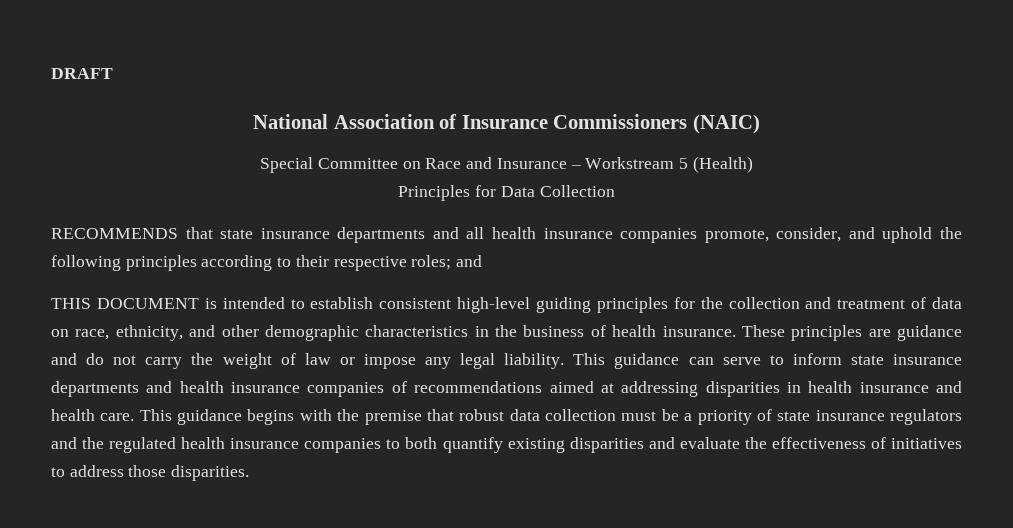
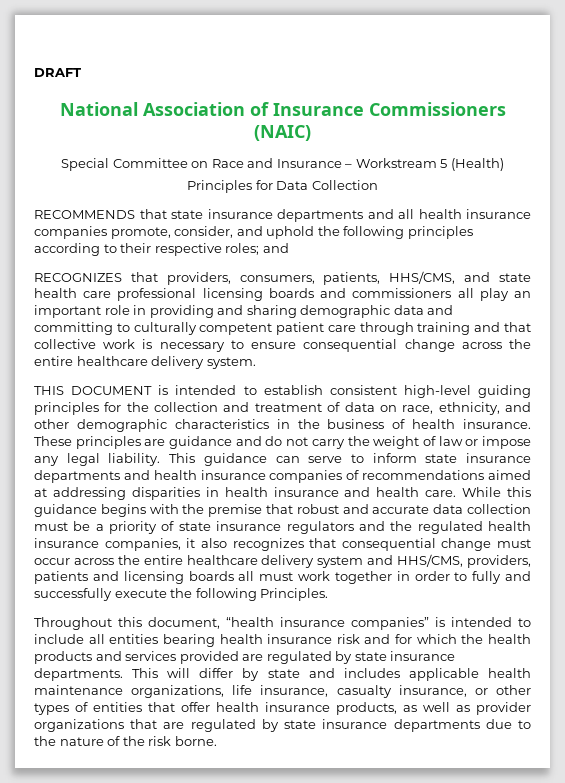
+ RECOGNIZES that providers, consumers, patients, HHS/CMS, and state health care professional licensing boards and commissioners all play an important role in providing and sharing demographic data and committing to culturally competent patient care through training and that collective work is necessary to ensure consequential change across the entire healthcare delivery system.
- This guidance begins with the premise that robust data collection must be a priority of state insurance regulators and the regulated health insurance companies to both quantify existing disparities and evaluate the effectiveness of initiatives to address those disparities.
+ While this guidance begins with the premise that robust and accurate data collection must be a priority of state insurance regulators and the regulated health insurance companies, it also recognizes that consequential change must occur across the entire healthcare delivery system and HHS/CMS, providers, patients and licensing boards all must work together in order to fully and successfully execute the following Principles.
+ Throughout this document, “health insurance companies” is intended to include all entities bearing health insurance risk and for which the health products and services provided are regulated by state insurance departments. This will differ by state and includes applicable health maintenance organizations, life insurance, casualty insurance, or other types of entities that offer health insurance products, as well as provider organizations that are regulated by state insurance departments due to the nature of the risk borne.

